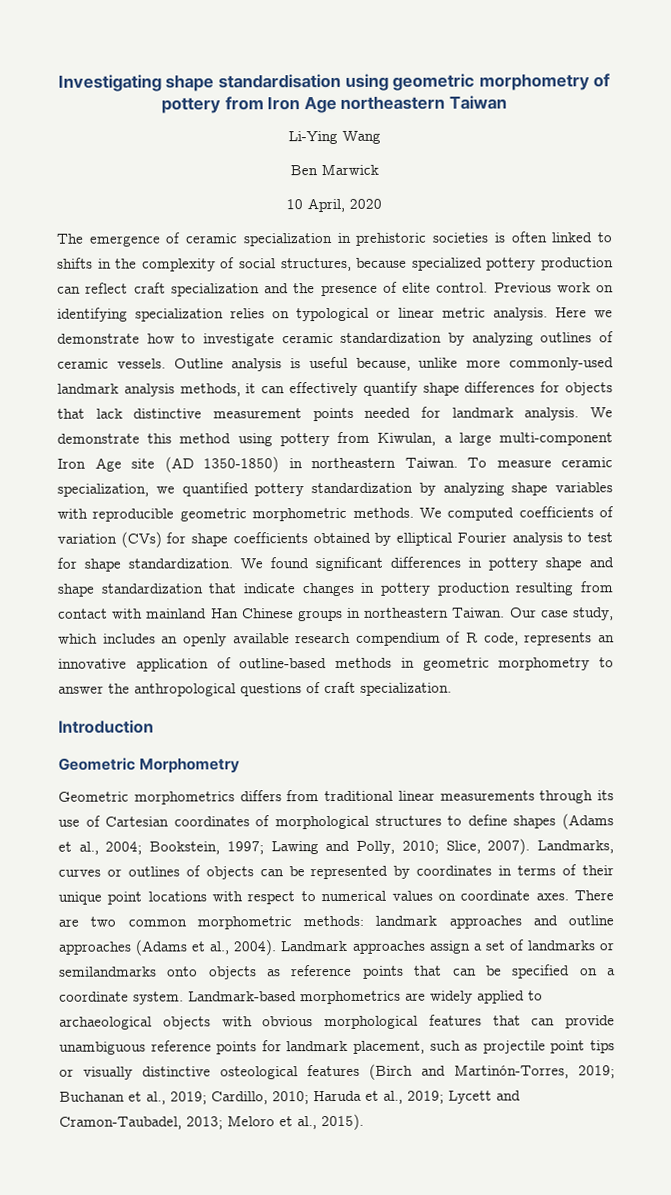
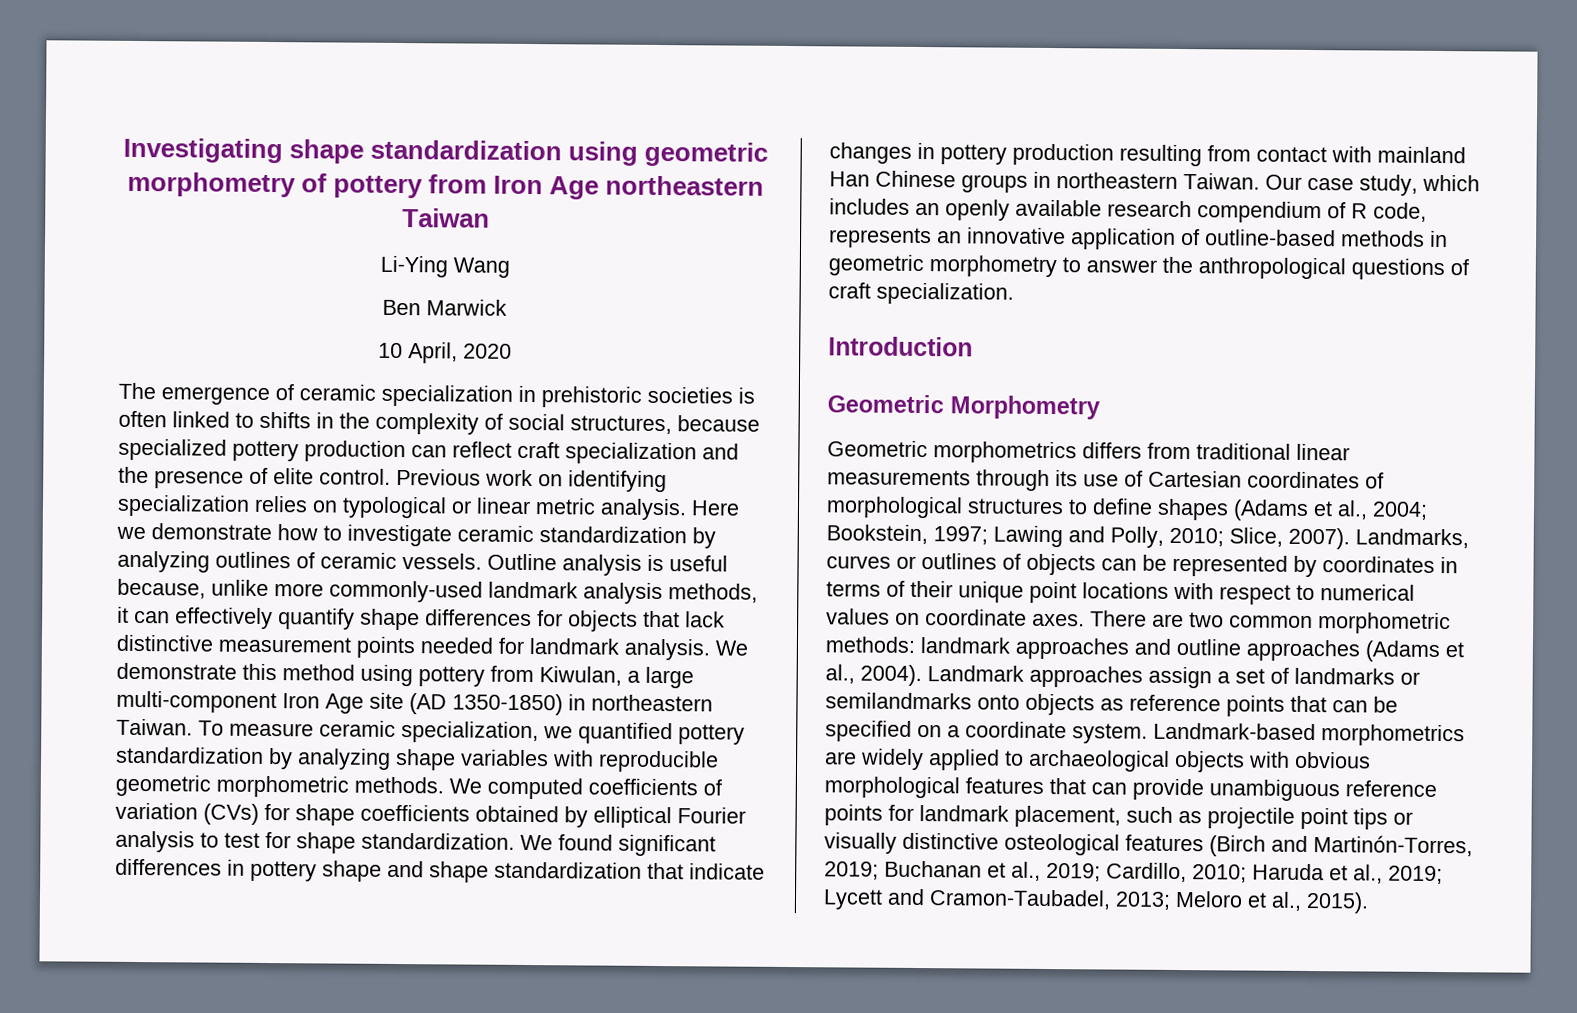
- Investigating shape standardisation using geometric morphometry of pottery from Iron Age northeastern Taiwan
+ Investigating shape standardization using geometric morphometry of pottery from Iron Age northeastern Taiwan

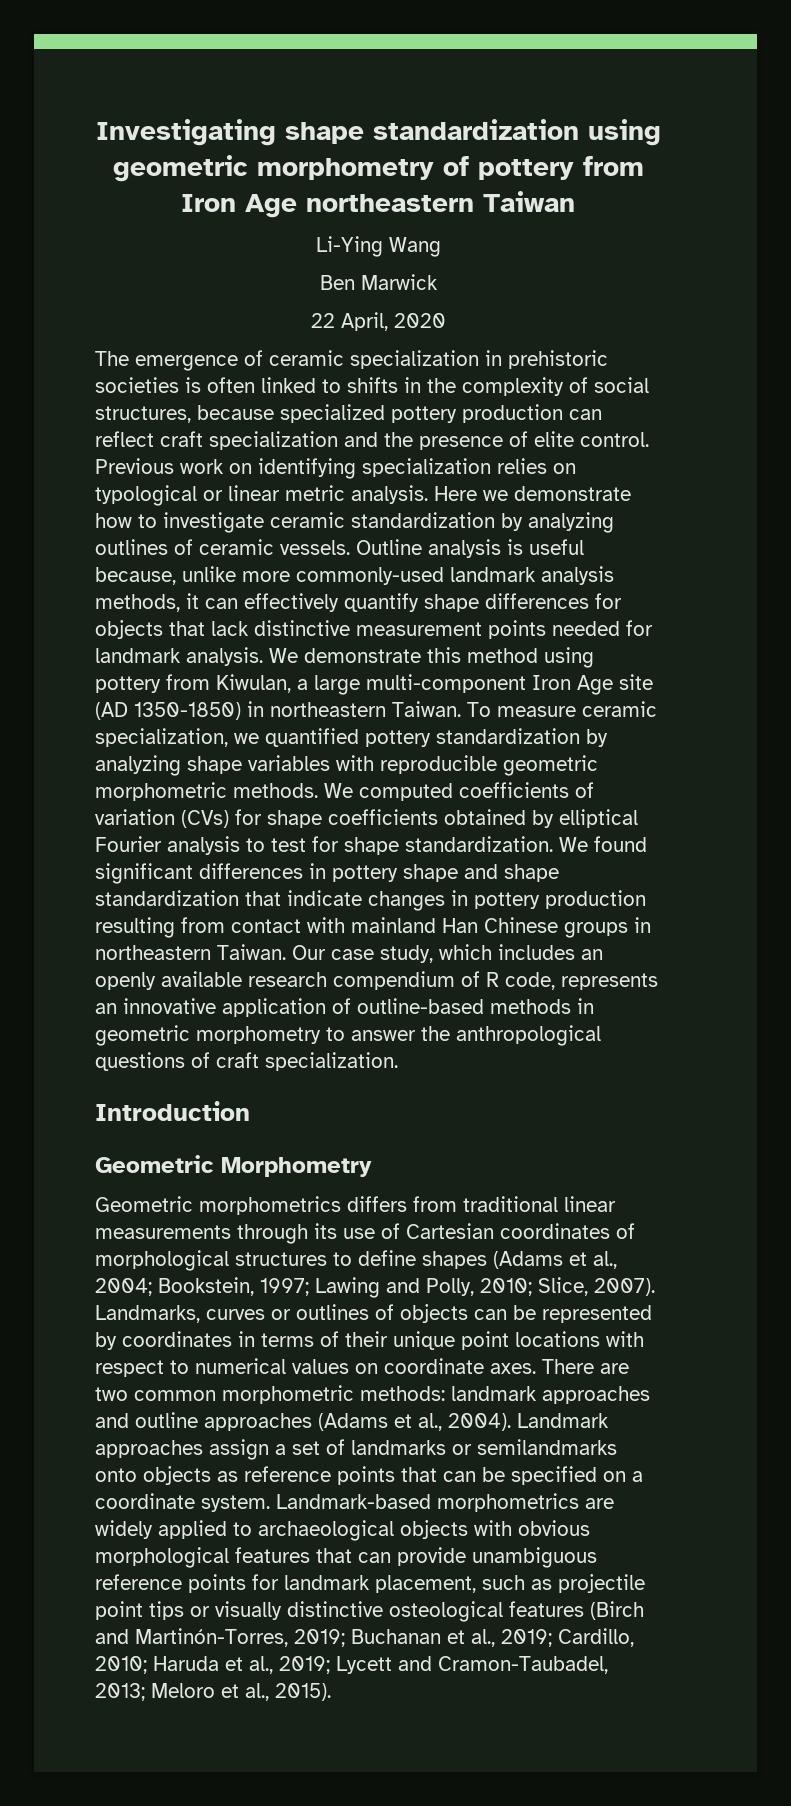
- 10 April, 2020
+ 22 April, 2020

